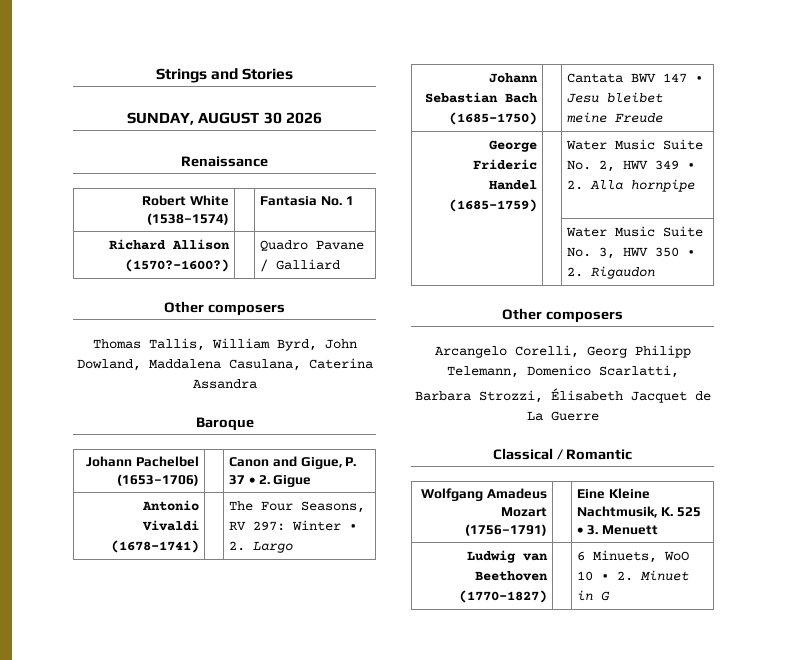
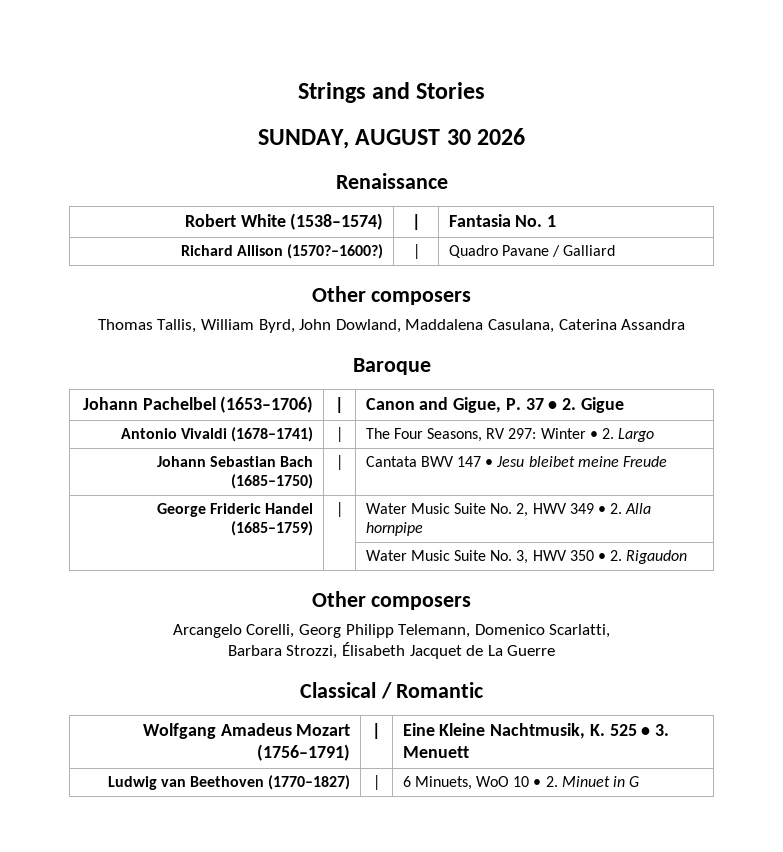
- Robert White (1538–1574) | | Fantasia No. 1
+ Robert White (1538–1574) | | | Fantasia No. 1
- Richard Allison (1570?–1600?) | | Quadro Pavane / Galliard
+ Richard Allison (1570?–1600?) | | | Quadro Pavane / Galliard
- Johann Pachelbel (1653–1706) | | Canon and Gigue, P. 37 • 2. Gigue
+ Johann Pachelbel (1653–1706) | | | Canon and Gigue, P. 37 • 2. Gigue
- Antonio Vivaldi (1678–1741) | | The Four Seasons, RV 297: Winter • 2. Largo
+ Antonio Vivaldi (1678–1741) | | | The Four Seasons, RV 297: Winter • 2. Largo
- Johann Sebastian Bach (1685–1750) | | Cantata BWV 147 • Jesu bleibet meine Freude
+ Johann Sebastian Bach (1685–1750) | | | Cantata BWV 147 • Jesu bleibet meine Freude
- George Frideric Handel (1685–1759) | | Water Music Suite No. 2, HWV 349 • 2. Alla hornpipe
+ George Frideric Handel (1685–1759) | | | Water Music Suite No. 2, HWV 349 • 2. Alla hornpipe
- Wolfgang Amadeus Mozart (1756–1791) | | Eine Kleine Nachtmusik, K. 525 • 3. Menuett
+ Wolfgang Amadeus Mozart (1756–1791) | | | Eine Kleine Nachtmusik, K. 525 • 3. Menuett
- Ludwig van Beethoven (1770–1827) | | 6 Minuets, WoO 10 • 2. Minuet in G
+ Ludwig van Beethoven (1770–1827) | | | 6 Minuets, WoO 10 • 2. Minuet in G

